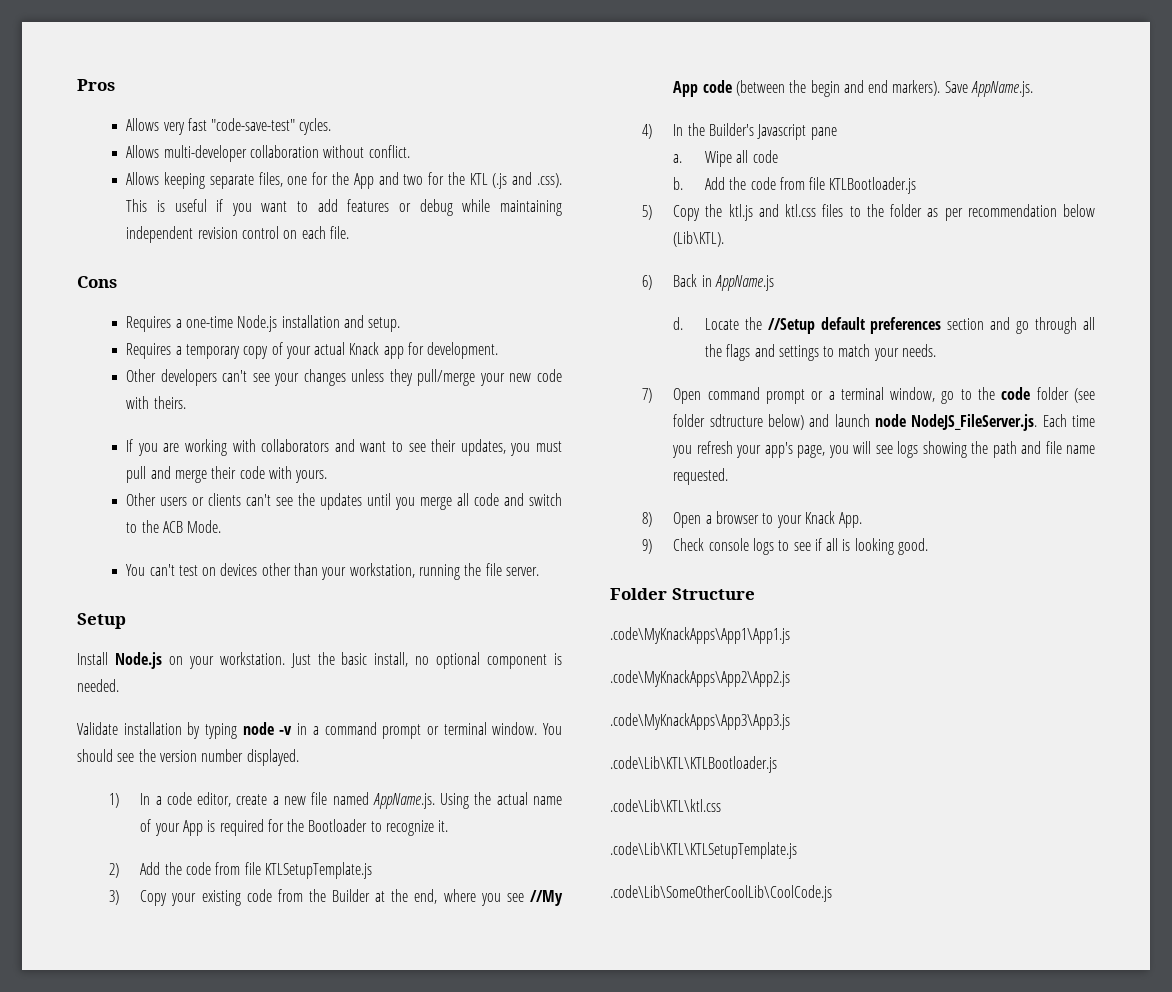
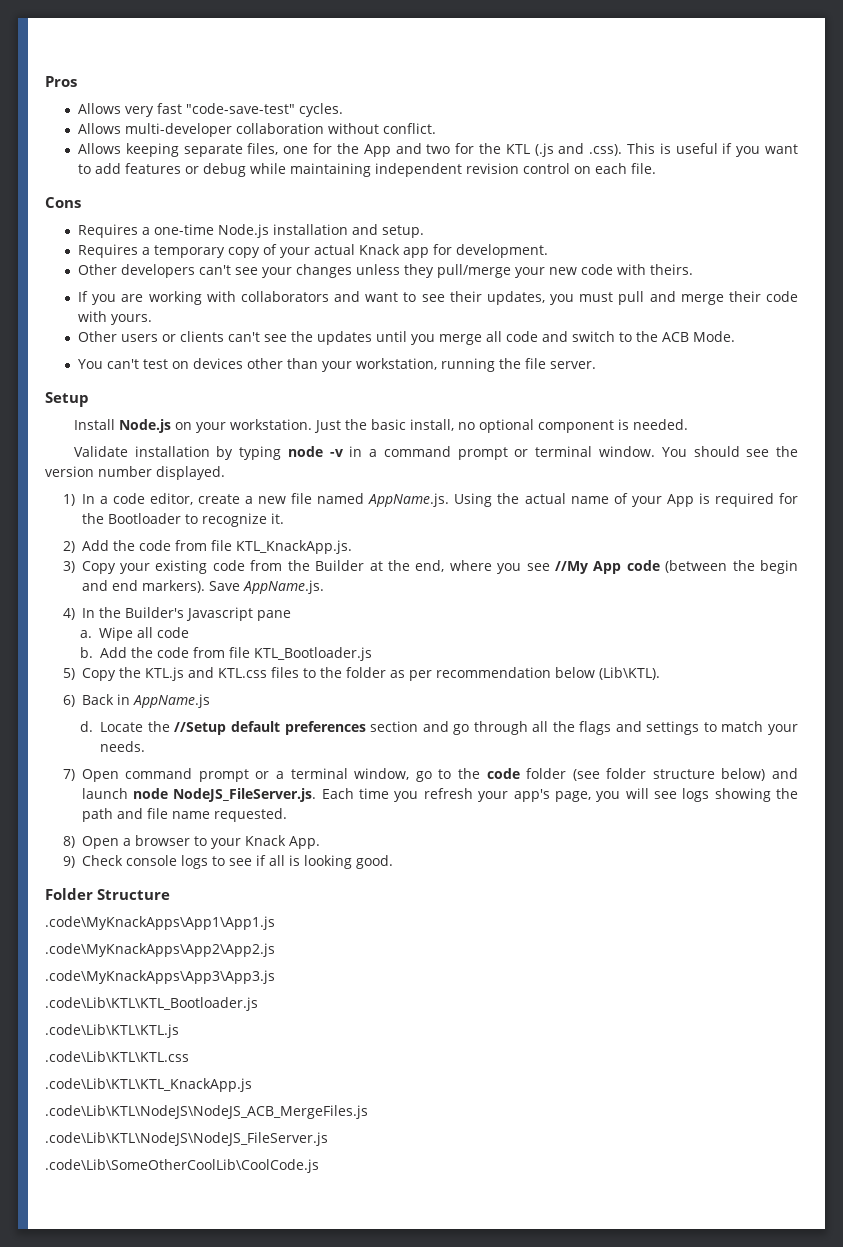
- 2) Add the code from file KTLSetupTemplate.js
+ 2) Add the code from file KTL_KnackApp.js.
- Add the code from file KTLBootloader.js
+ Add the code from file KTL_Bootloader.js
- 5) Copy the ktl.js and ktl.css files to the folder as per recommendation below (Lib\KTL).
+ 5) Copy the KTL.js and KTL.css files to the folder as per recommendation below (Lib\KTL).
- 7) Open command prompt or a terminal window, go to the code folder (see folder sdtructure below) and launch node NodeJS_FileServer.js. Each time you refresh your app's page, you will see logs showing the path and file name requested.
+ 7) Open command prompt or a terminal window, go to the code folder (see folder structure below) and launch node NodeJS_FileServer.js. Each time you refresh your app's page, you will see logs showing the path and file name requested.
- .code\Lib\KTL\KTLBootloader.js
- .code\Lib\KTL\ktl.css
- .code\Lib\KTL\KTLSetupTemplate.js
+ .code\Lib\KTL\KTL_Bootloader.js
+ .code\Lib\KTL\KTL.js
+ .code\Lib\KTL\KTL.css
+ .code\Lib\KTL\KTL_KnackApp.js
+ .code\Lib\KTL\NodeJS\NodeJS_ACB_MergeFiles.js
+ .code\Lib\KTL\NodeJS\NodeJS_FileServer.js

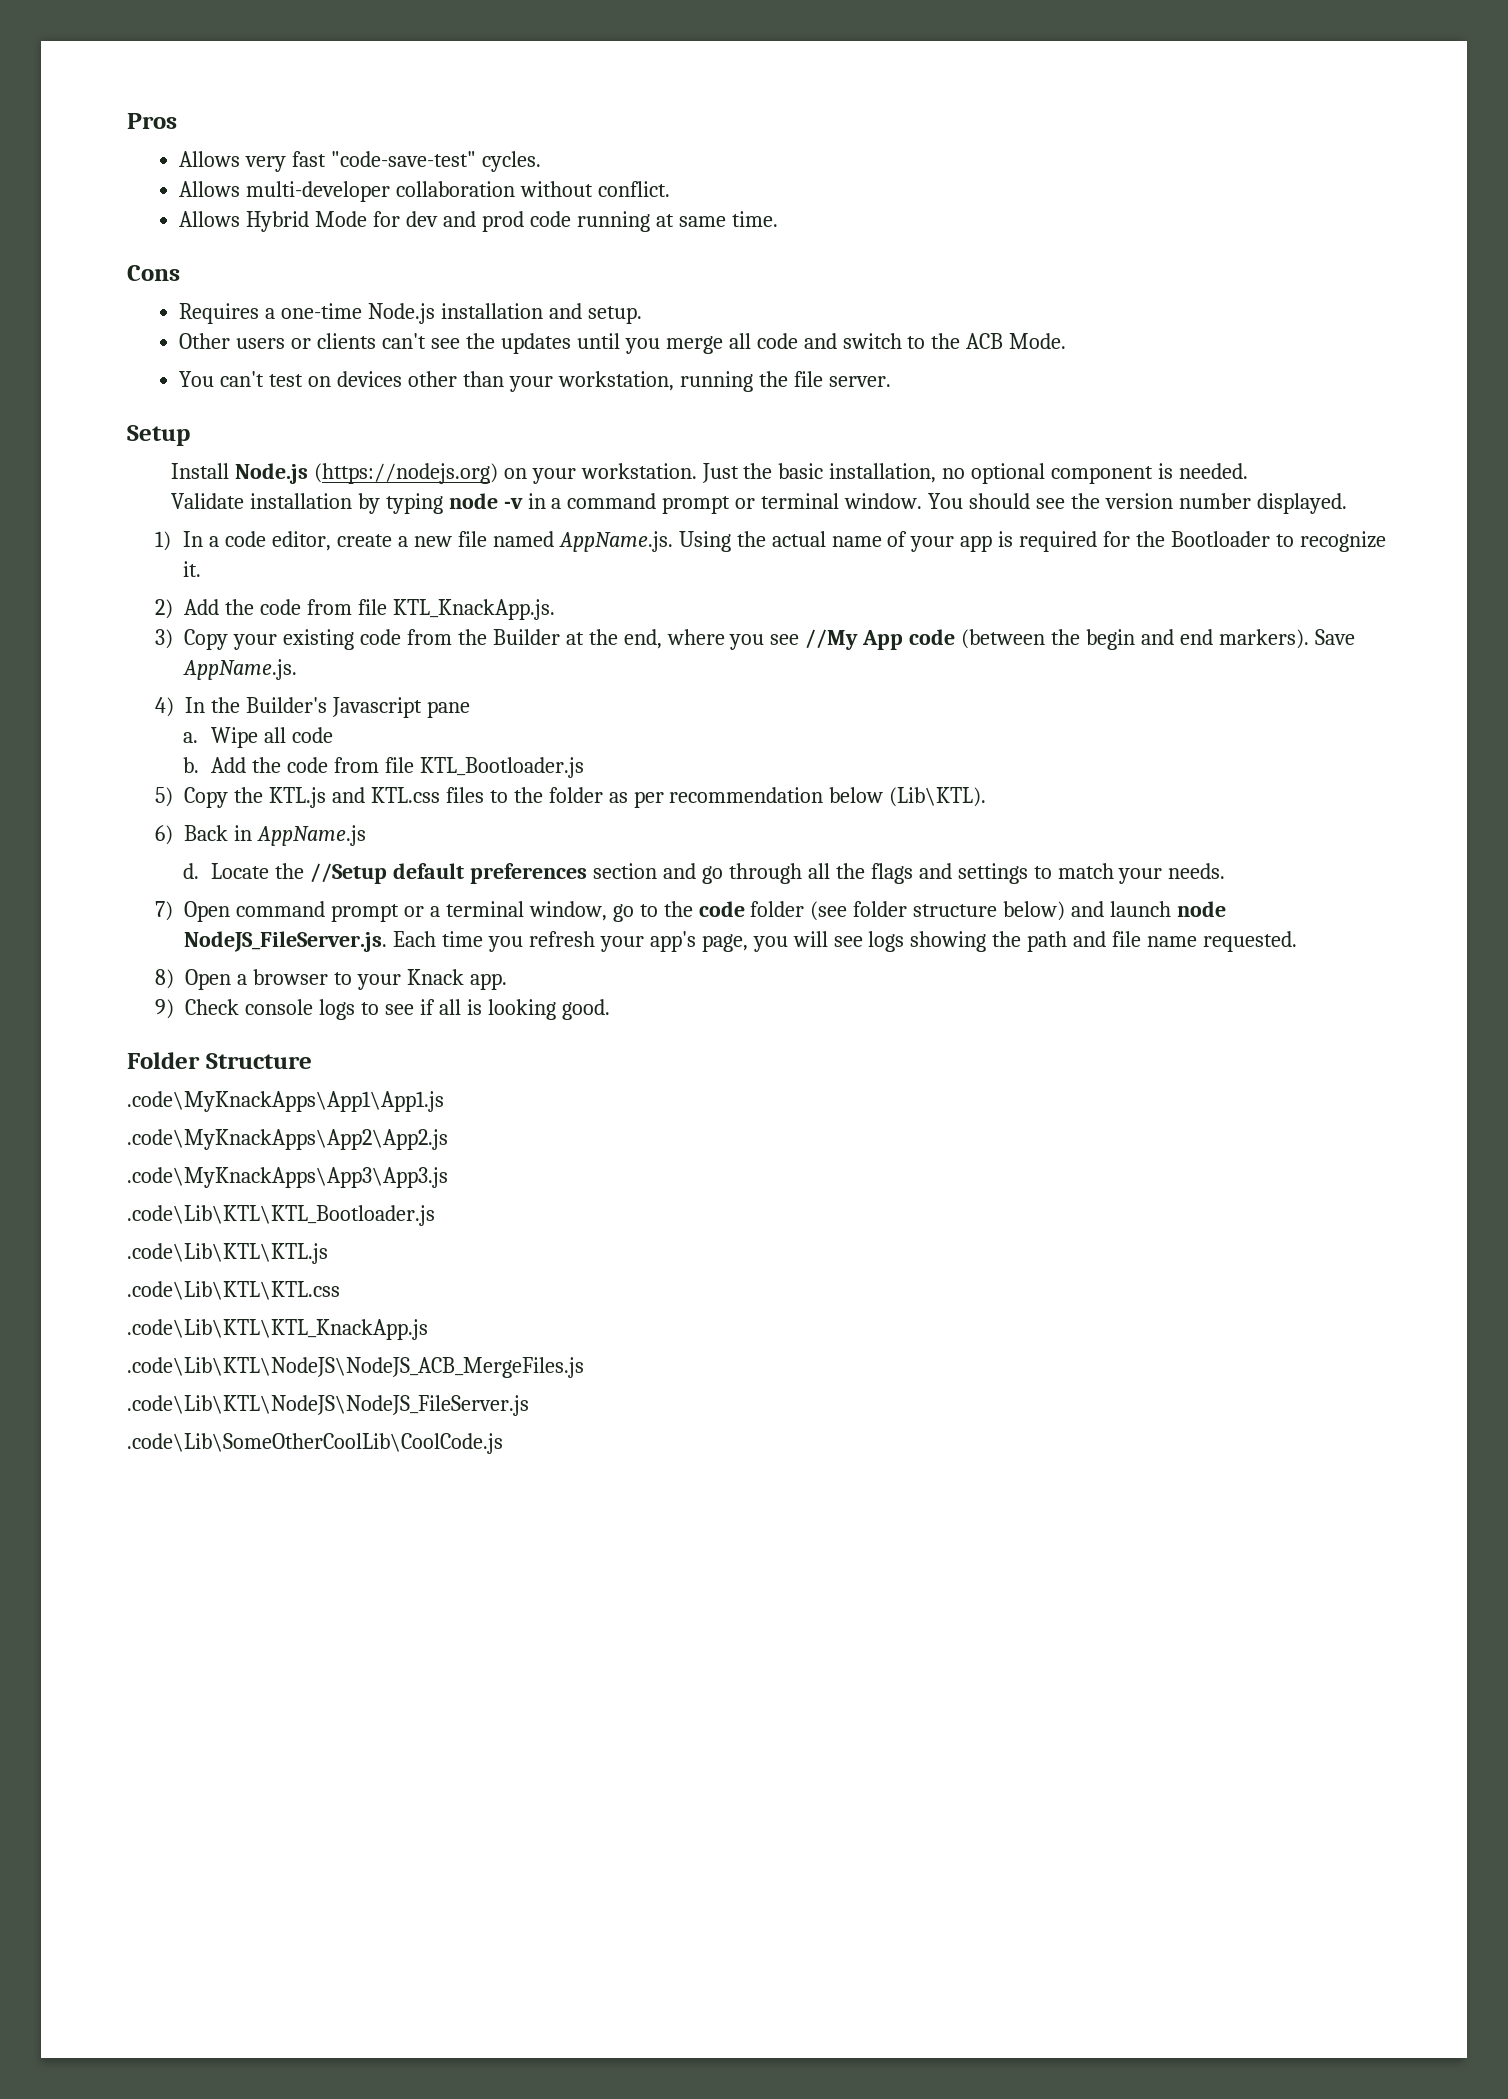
- Allows keeping separate files, one for the App and two for the KTL (.js and .css). This is useful if you want to add features or debug while maintaining independent revision control on each file.
+ Allows Hybrid Mode for dev and prod code running at same time.
- Requires a temporary copy of your actual Knack app for development.
- Other developers can't see your changes unless they pull/merge your new code with theirs.
- If you are working with collaborators and want to see their updates, you must pull and merge their code with yours.
- Install Node.js on your workstation.
+ Install Node.js (https://nodejs.org) on your workstation.
- Just the basic install, no optional component is needed.
+ Just the basic installation, no optional component is needed.
- 1) In a code editor, create a new file named AppName.js. Using the actual name of your App is required for the Bootloader to recognize it.
+ 1) In a code editor, create a new file named AppName.js. Using the actual name of your app is required for the Bootloader to recognize it.
- 8) Open a browser to your Knack App.
+ 8) Open a browser to your Knack app.

